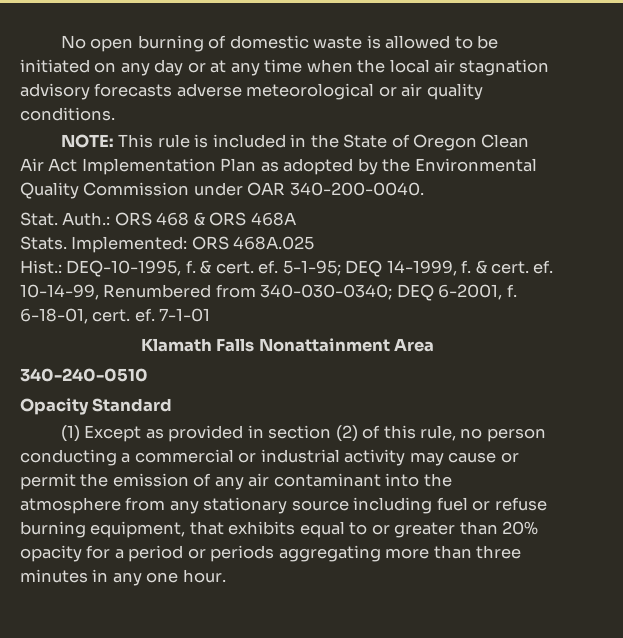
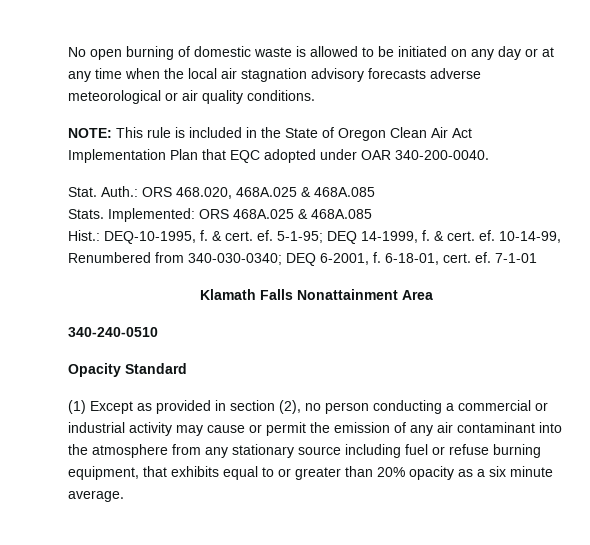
- NOTE: This rule is included in the State of Oregon Clean Air Act Implementation Plan as adopted by the Environmental Quality Commission under OAR 340-200-0040.
+ NOTE: This rule is included in the State of Oregon Clean Air Act Implementation Plan that EQC adopted under OAR 340-200-0040.
- Auth.: ORS 468 & ORS 468A
+ Auth.: ORS 468.020, 468A.025 & 468A.085
- Implemented: ORS 468A.025
+ Implemented: ORS 468A.025 & 468A.085
- (1) Except as provided in section (2) of this rule, no person conducting a commercial or industrial activity may cause or permit the emission of any air contaminant into the atmosphere from any stationary source including fuel or refuse burning equipment, that exhibits equal to or greater than 20% opacity for a period or periods aggregating more than three minutes in any one hour.
+ (1) Except as provided in section (2), no person conducting a commercial or industrial activity may cause or permit the emission of any air contaminant into the atmosphere from any stationary source including fuel or refuse burning equipment, that exhibits equal to or greater than 20% opacity as a six minute average.

